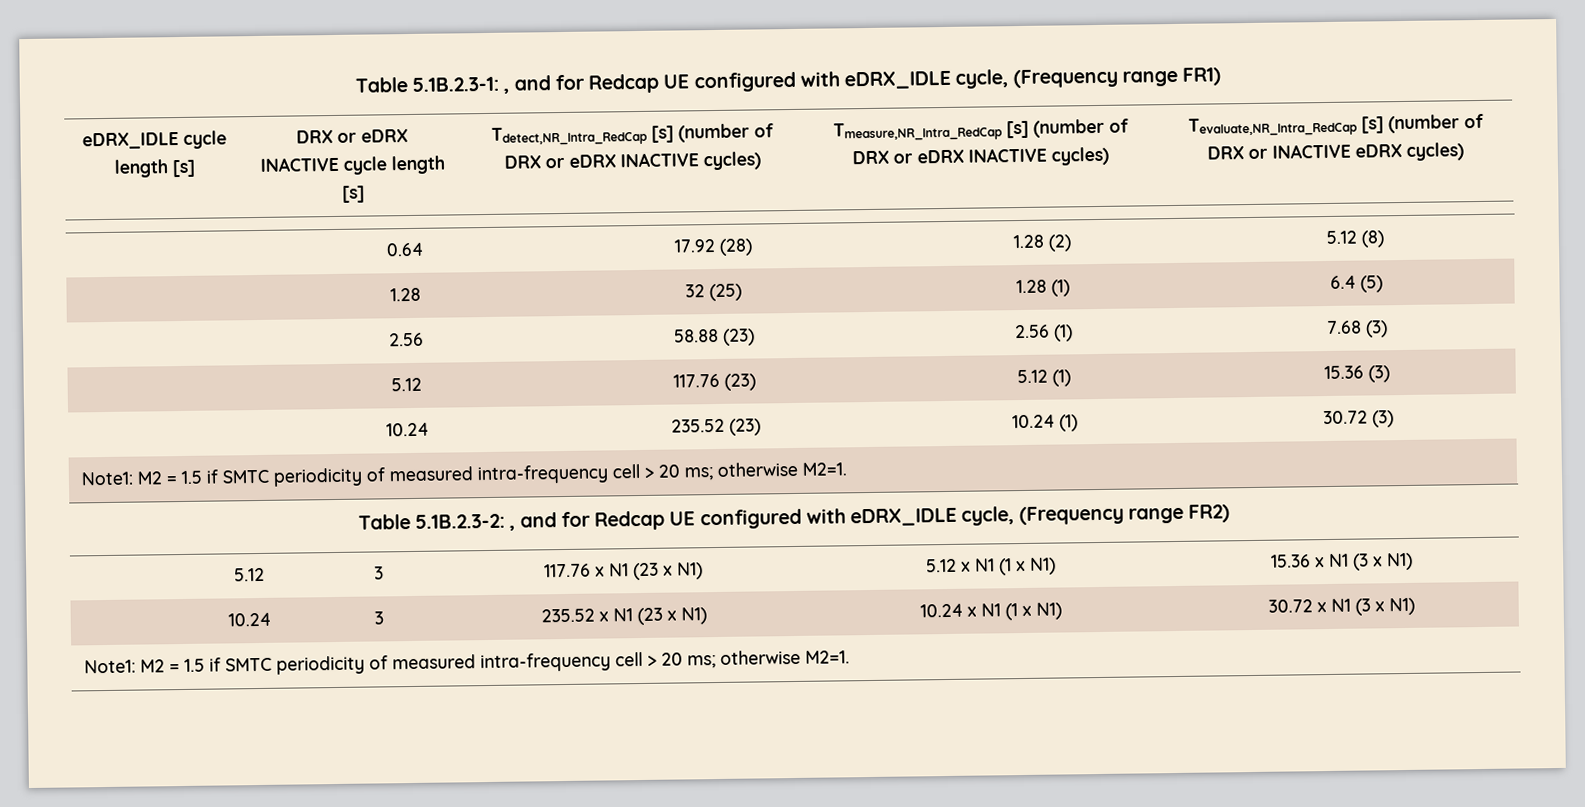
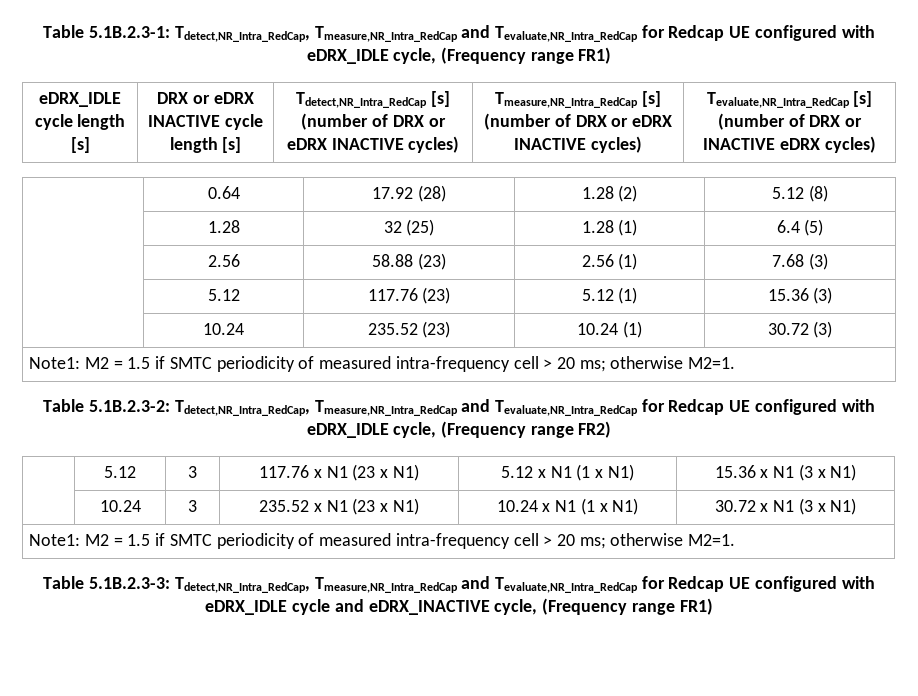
- Table 5.1B.2.3-1: , and for Redcap UE configured with eDRX_IDLE cycle, (Frequency range FR1)
+ Table 5.1B.2.3-1: Tdetect,NR_Intra_RedCap, Tmeasure,NR_Intra_RedCap and Tevaluate,NR_Intra_RedCap for Redcap UE configured with eDRX_IDLE cycle, (Frequency range FR1)
- Table 5.1B.2.3-2: , and for Redcap UE configured with eDRX_IDLE cycle, (Frequency range FR2)
+ Table 5.1B.2.3-2: Tdetect,NR_Intra_RedCap, Tmeasure,NR_Intra_RedCap and Tevaluate,NR_Intra_RedCap for Redcap UE configured with eDRX_IDLE cycle, (Frequency range FR2)
+ Table 5.1B.2.3-3: Tdetect,NR_Intra_RedCap, Tmeasure,NR_Intra_RedCap and Tevaluate,NR_Intra_RedCap for Redcap UE configured with eDRX_IDLE cycle and eDRX_INACTIVE cycle, (Frequency range FR1)

